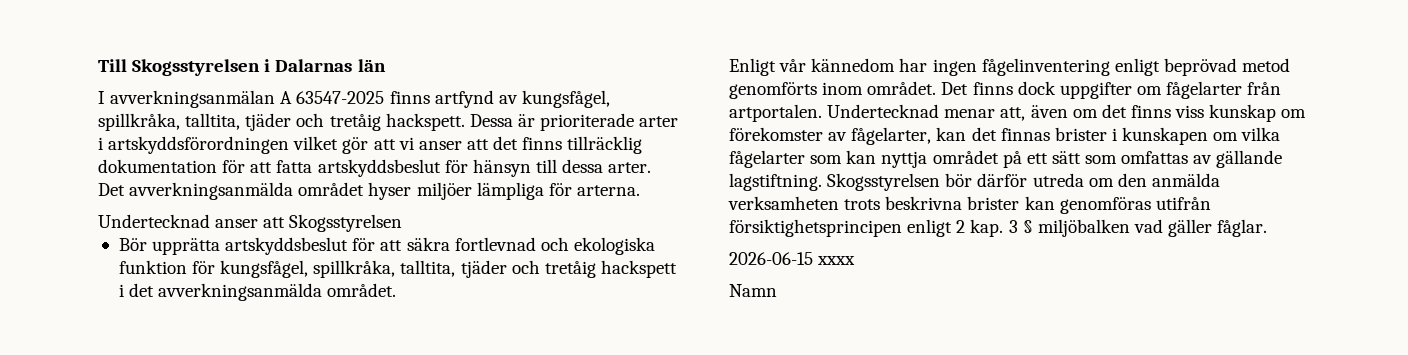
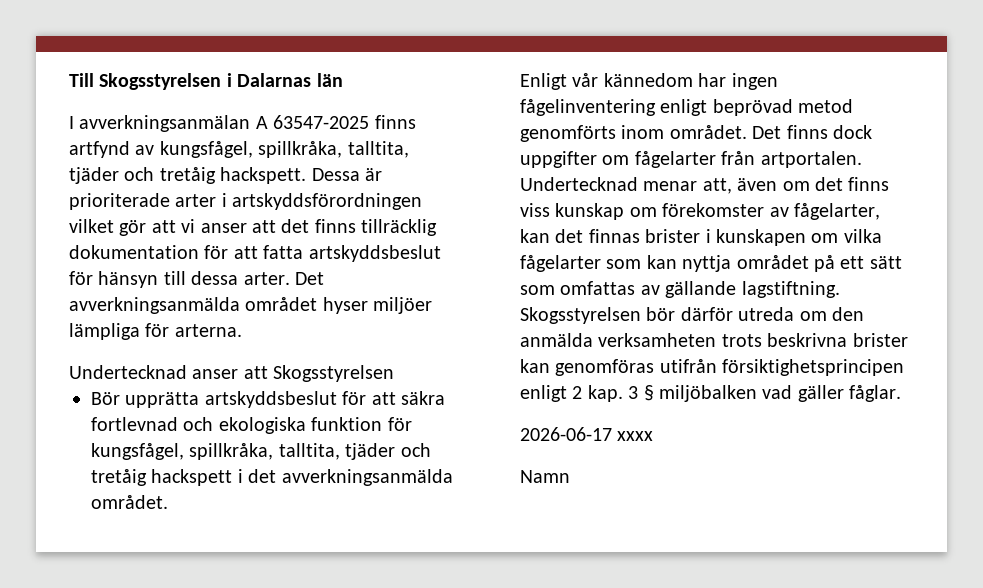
- 2026-06-15 xxxx
+ 2026-06-17 xxxx

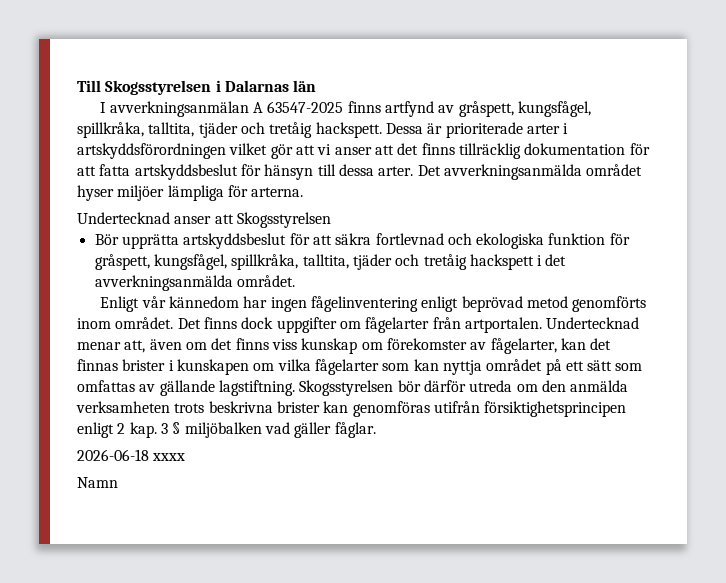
- I avverkningsanmälan A 63547-2025 finns artfynd av kungsfågel, spillkråka, talltita, tjäder och tretåig hackspett.
+ I avverkningsanmälan A 63547-2025 finns artfynd av gråspett, kungsfågel, spillkråka, talltita, tjäder och tretåig hackspett.
- Bör upprätta artskyddsbeslut för att säkra fortlevnad och ekologiska funktion för kungsfågel, spillkråka, talltita, tjäder och tretåig hackspett i det avverkningsanmälda området.
+ Bör upprätta artskyddsbeslut för att säkra fortlevnad och ekologiska funktion för gråspett, kungsfågel, spillkråka, talltita, tjäder och tretåig hackspett i det avverkningsanmälda området.
- 2026-06-17 xxxx
+ 2026-06-18 xxxx

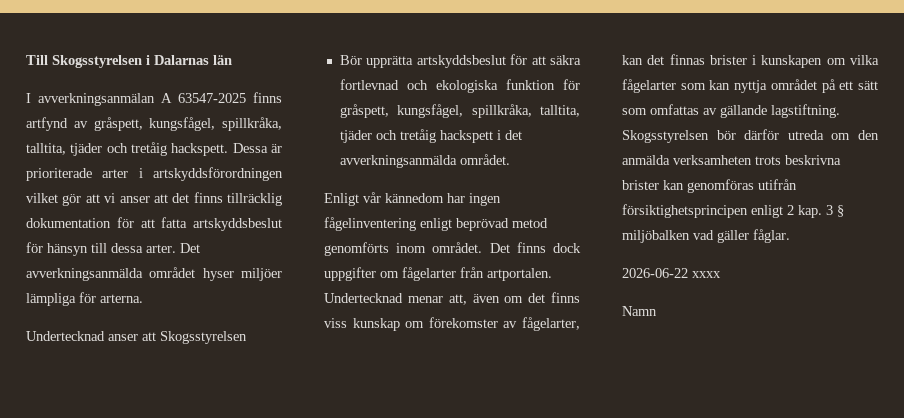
- 2026-06-18 xxxx
+ 2026-06-22 xxxx

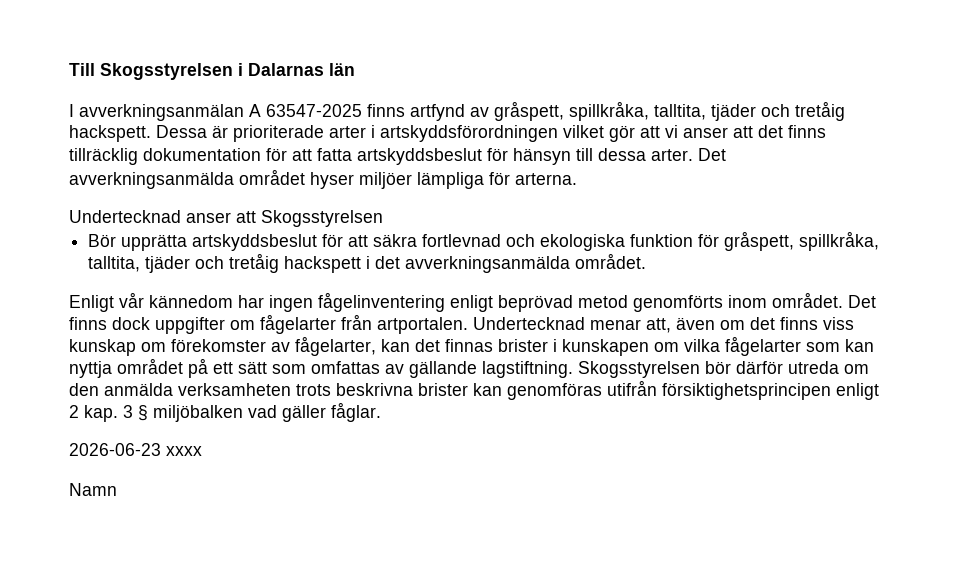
- I avverkningsanmälan A 63547-2025 finns artfynd av gråspett, kungsfågel, spillkråka, talltita, tjäder och tretåig hackspett.
+ I avverkningsanmälan A 63547-2025 finns artfynd av gråspett, spillkråka, talltita, tjäder och tretåig hackspett.
- Bör upprätta artskyddsbeslut för att säkra fortlevnad och ekologiska funktion för gråspett, kungsfågel, spillkråka, talltita, tjäder och tretåig hackspett i det avverkningsanmälda området.
+ Bör upprätta artskyddsbeslut för att säkra fortlevnad och ekologiska funktion för gråspett, spillkråka, talltita, tjäder och tretåig hackspett i det avverkningsanmälda området.
- 2026-06-22 xxxx
+ 2026-06-23 xxxx

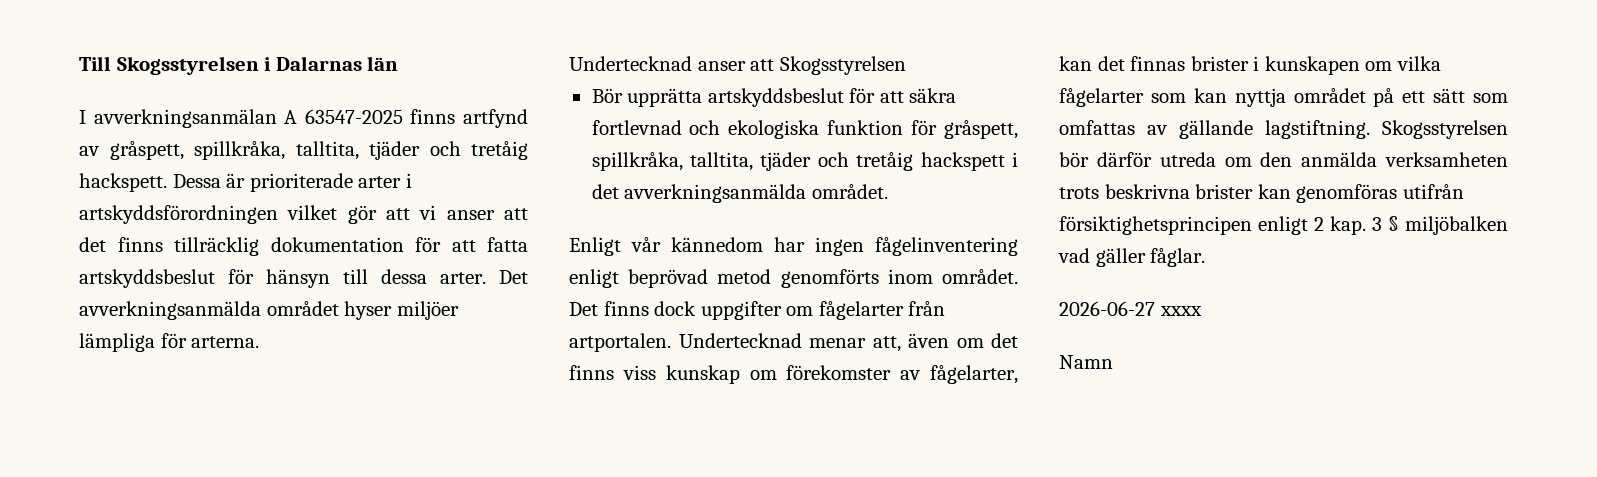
- 2026-06-23 xxxx
+ 2026-06-27 xxxx

